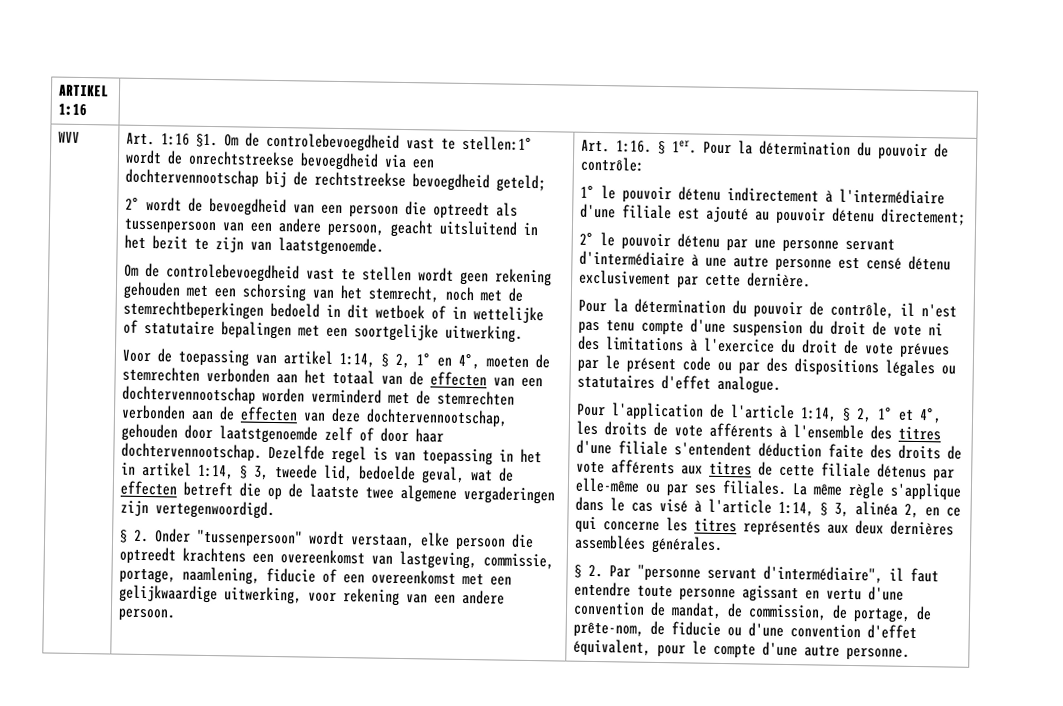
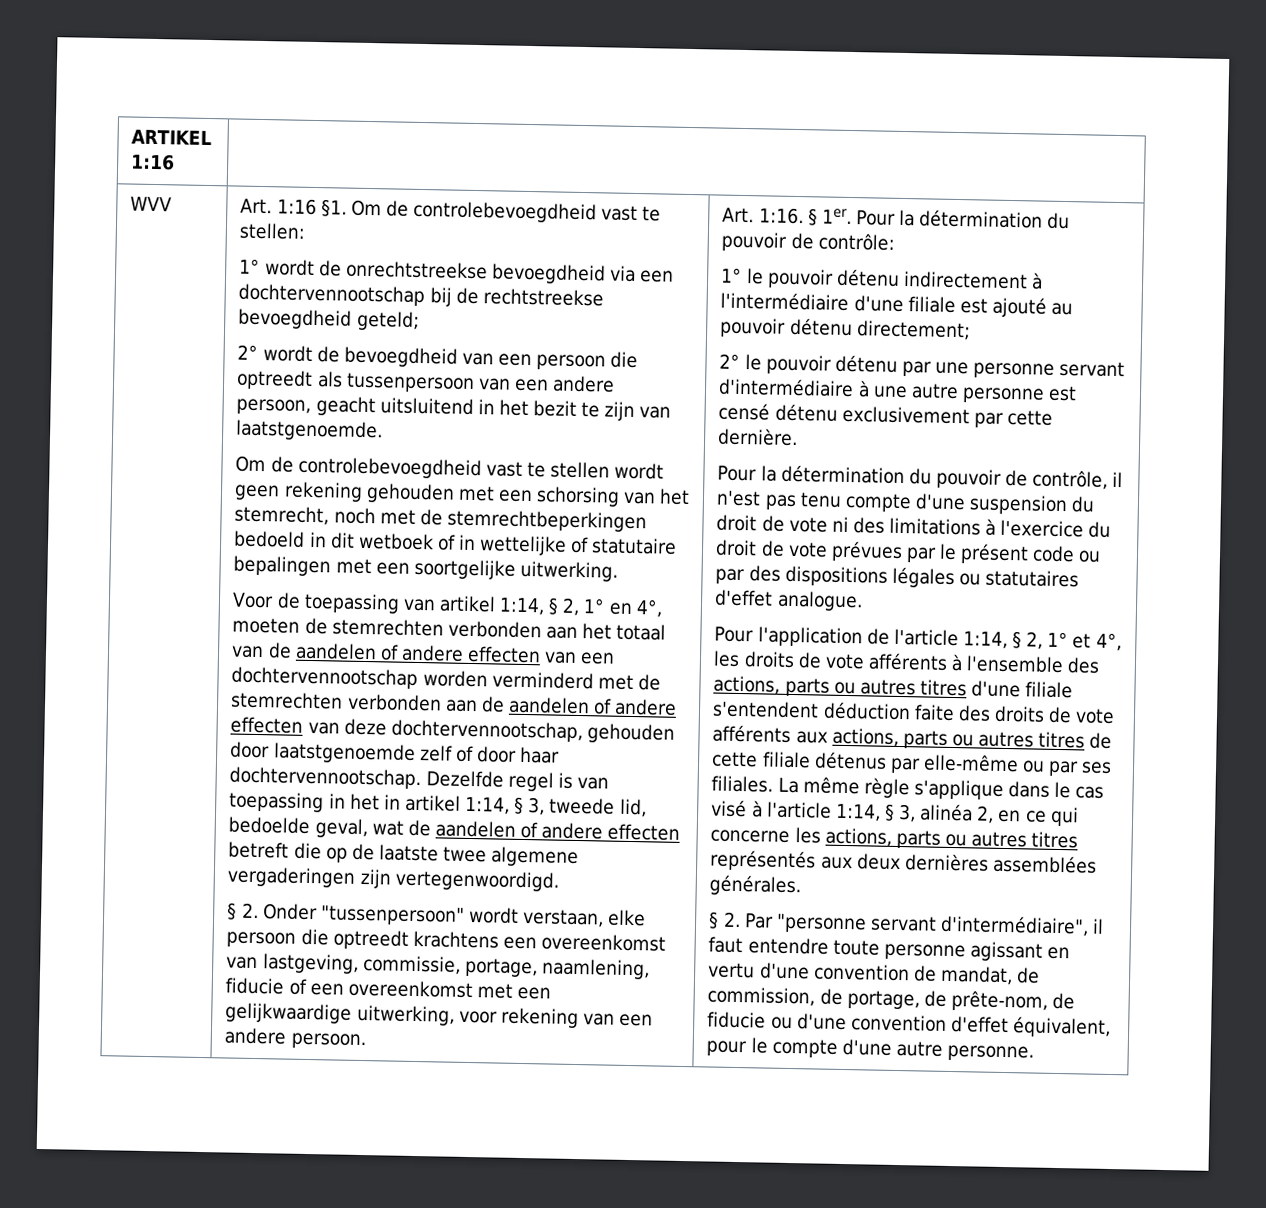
- Om de controlebevoegdheid vast te stellen:1° wordt de onrechtstreekse bevoegdheid via een dochtervennootschap bij de rechtstreekse bevoegdheid geteld;
+ Om de controlebevoegdheid vast te stellen:
+ 1° wordt de onrechtstreekse bevoegdheid via een dochtervennootschap bij de rechtstreekse bevoegdheid geteld;
- Voor de toepassing van artikel 1:14, § 2, 1° en 4°, moeten de stemrechten verbonden aan het totaal van de effecten van een dochtervennootschap worden verminderd met de stemrechten verbonden aan de effecten van deze dochtervennootschap, gehouden door laatstgenoemde zelf of door haar dochtervennootschap.
+ Voor de toepassing van artikel 1:14, § 2, 1° en 4°, moeten de stemrechten verbonden aan het totaal van de aandelen of andere effecten van een dochtervennootschap worden verminderd met de stemrechten verbonden aan de aandelen of andere effecten van deze dochtervennootschap, gehouden door laatstgenoemde zelf of door haar dochtervennootschap.
- Dezelfde regel is van toepassing in het in artikel 1:14, § 3, tweede lid, bedoelde geval, wat de effecten betreft die op de laatste twee algemene vergaderingen zijn vertegenwoordigd.
+ Dezelfde regel is van toepassing in het in artikel 1:14, § 3, tweede lid, bedoelde geval, wat de aandelen of andere effecten betreft die op de laatste twee algemene vergaderingen zijn vertegenwoordigd.
- Pour l'application de l'article 1:14, § 2, 1° et 4°, les droits de vote afférents à l'ensemble des titres d'une filiale s'entendent déduction faite des droits de vote afférents aux titres de cette filiale détenus par elle-même ou par ses filiales.
+ Pour l'application de l'article 1:14, § 2, 1° et 4°, les droits de vote afférents à l'ensemble des actions, parts ou autres titres d'une filiale s'entendent déduction faite des droits de vote afférents aux actions, parts ou autres titres de cette filiale détenus par elle-même ou par ses filiales.
- La même règle s'applique dans le cas visé à l'article 1:14, § 3, alinéa 2, en ce qui concerne les titres représentés aux deux dernières assemblées générales.
+ La même règle s'applique dans le cas visé à l'article 1:14, § 3, alinéa 2, en ce qui concerne les actions, parts ou autres titres représentés aux deux dernières assemblées générales.

